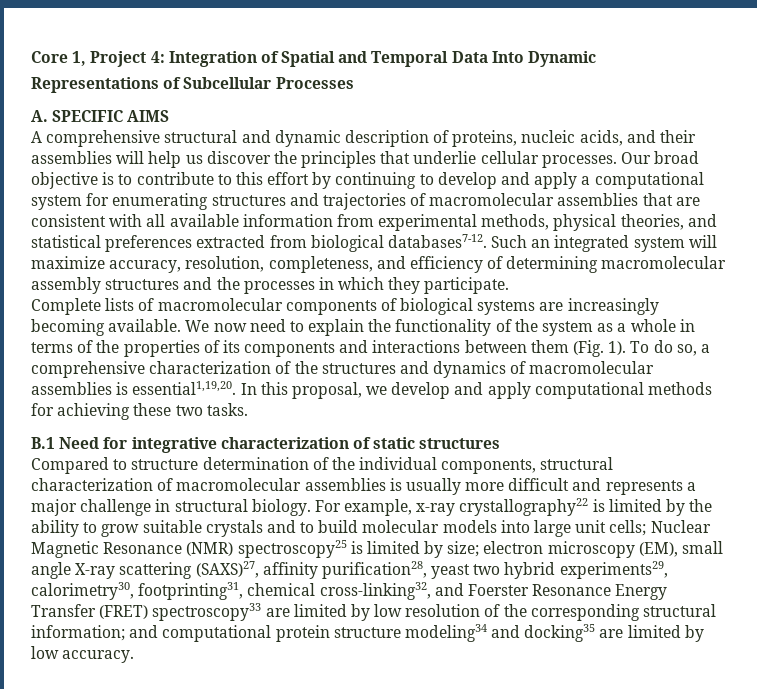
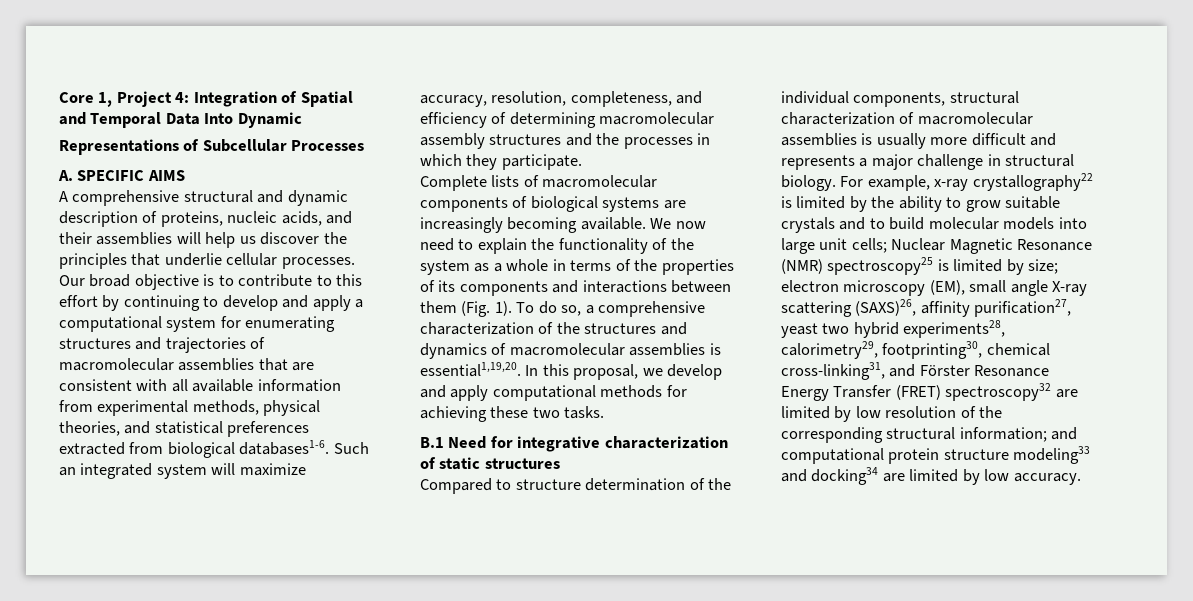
- Our broad objective is to contribute to this effort by continuing to develop and apply a computational system for enumerating structures and trajectories of macromolecular assemblies that are consistent with all available information from experimental methods, physical theories, and statistical preferences extracted from biological databases7-12.
+ Our broad objective is to contribute to this effort by continuing to develop and apply a computational system for enumerating structures and trajectories of macromolecular assemblies that are consistent with all available information from experimental methods, physical theories, and statistical preferences extracted from biological databases1-6.
- electron microscopy (EM), small angle X-ray scattering (SAXS)27, affinity purification28, yeast two hybrid experiments29, calorimetry30, footprinting31, chemical cross-linking32, and Foerster Resonance Energy Transfer (FRET) spectroscopy33 are limited by low resolution of the corresponding structural information;
+ electron microscopy (EM), small angle X-ray scattering (SAXS)26, affinity purification27, yeast two hybrid experiments28, calorimetry29, footprinting30, chemical cross-linking31, and Förster Resonance Energy Transfer (FRET) spectroscopy32 are limited by low resolution of the corresponding structural information;
- and computational protein structure modeling34 and docking35 are limited by low accuracy.
+ and computational protein structure modeling33 and docking34 are limited by low accuracy.

